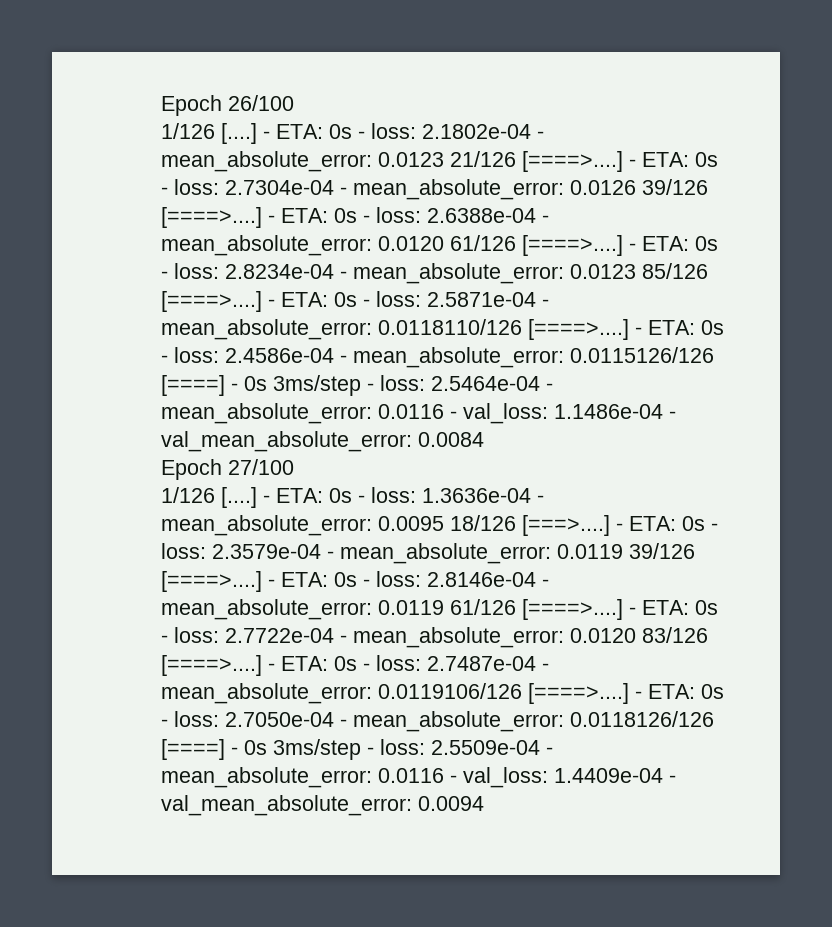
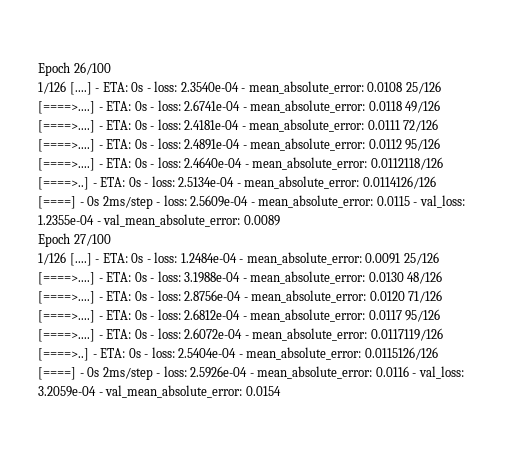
- - ETA: 0s - loss: 2.1802e-04 - mean_absolute_error: 0.0123 21/126 [====>....] - ETA: 0s - loss: 2.7304e-04 - mean_absolute_error: 0.0126 39/126 [====>....] - ETA: 0s - loss: 2.6388e-04 - mean_absolute_error: 0.0120 61/126 [====>....] - ETA: 0s - loss: 2.8234e-04 - mean_absolute_error: 0.0123 85/126 [====>....] - ETA: 0s - loss: 2.5871e-04 - mean_absolute_error: 0.0118110/126 [====>....] - ETA: 0s - loss: 2.4586e-04 - mean_absolute_error: 0.0115126/126 [====] - 0s 3ms/step - loss: 2.5464e-04 - mean_absolute_error: 0.0116 - val_loss: 1.1486e-04 - val_mean_absolute_error: 0.0084
+ - ETA: 0s - loss: 2.3540e-04 - mean_absolute_error: 0.0108 25/126 [====>....] - ETA: 0s - loss: 2.6741e-04 - mean_absolute_error: 0.0118 49/126 [====>....] - ETA: 0s - loss: 2.4181e-04 - mean_absolute_error: 0.0111 72/126 [====>....] - ETA: 0s - loss: 2.4891e-04 - mean_absolute_error: 0.0112 95/126 [====>....] - ETA: 0s - loss: 2.4640e-04 - mean_absolute_error: 0.0112118/126 [====>..] - ETA: 0s - loss: 2.5134e-04 - mean_absolute_error: 0.0114126/126 [====] - 0s 2ms/step - loss: 2.5609e-04 - mean_absolute_error: 0.0115 - val_loss: 1.2355e-04 - val_mean_absolute_error: 0.0089
- - ETA: 0s - loss: 1.3636e-04 - mean_absolute_error: 0.0095 18/126 [===>....] - ETA: 0s - loss: 2.3579e-04 - mean_absolute_error: 0.0119 39/126 [====>....] - ETA: 0s - loss: 2.8146e-04 - mean_absolute_error: 0.0119 61/126 [====>....] - ETA: 0s - loss: 2.7722e-04 - mean_absolute_error: 0.0120 83/126 [====>....] - ETA: 0s - loss: 2.7487e-04 - mean_absolute_error: 0.0119106/126 [====>....] - ETA: 0s - loss: 2.7050e-04 - mean_absolute_error: 0.0118126/126 [====] - 0s 3ms/step - loss: 2.5509e-04 - mean_absolute_error: 0.0116 - val_loss: 1.4409e-04 - val_mean_absolute_error: 0.0094
+ - ETA: 0s - loss: 1.2484e-04 - mean_absolute_error: 0.0091 25/126 [====>....] - ETA: 0s - loss: 3.1988e-04 - mean_absolute_error: 0.0130 48/126 [====>....] - ETA: 0s - loss: 2.8756e-04 - mean_absolute_error: 0.0120 71/126 [====>....] - ETA: 0s - loss: 2.6812e-04 - mean_absolute_error: 0.0117 95/126 [====>....] - ETA: 0s - loss: 2.6072e-04 - mean_absolute_error: 0.0117119/126 [====>..] - ETA: 0s - loss: 2.5404e-04 - mean_absolute_error: 0.0115126/126 [====] - 0s 2ms/step - loss: 2.5926e-04 - mean_absolute_error: 0.0116 - val_loss: 3.2059e-04 - val_mean_absolute_error: 0.0154

